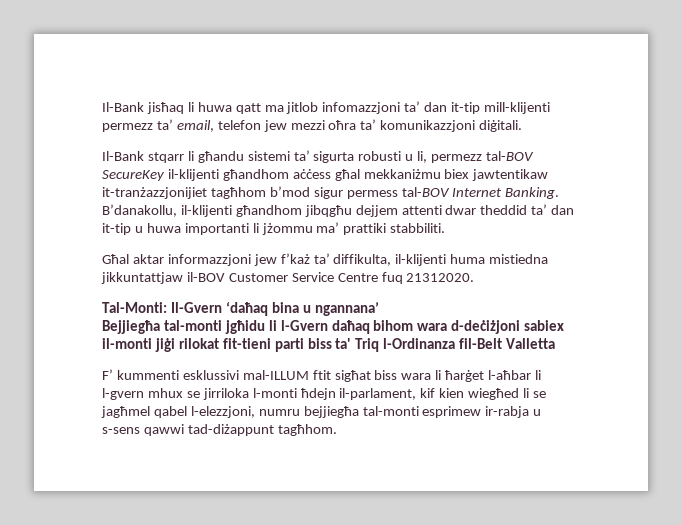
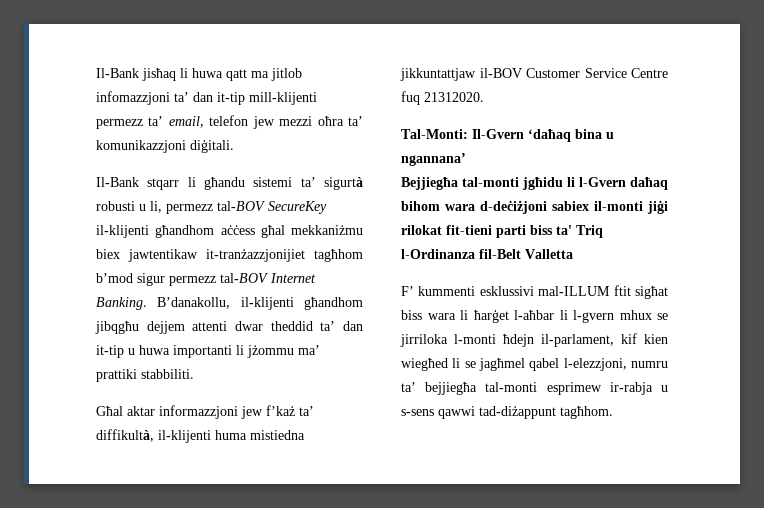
- Il-Bank stqarr li għandu sistemi ta’ sigurta robusti u li, permezz tal-BOV SecureKey il-klijenti għandhom aċċess għal mekkaniżmu biex jawtentikaw it-tranżazzjonijiet tagħhom b’mod sigur permess tal-BOV Internet Banking.
+ Il-Bank stqarr li għandu sistemi ta’ sigurtà robusti u li, permezz tal-BOV SecureKey il-klijenti għandhom aċċess għal mekkaniżmu biex jawtentikaw it-tranżazzjonijiet tagħhom b’mod sigur permezz tal-BOV Internet Banking.
- Għal aktar informazzjoni jew f’każ ta’ diffikulta, il-klijenti huma mistiedna jikkuntattjaw il-BOV Customer Service Centre fuq 21312020.
+ Għal aktar informazzjoni jew f’każ ta’ diffikultà, il-klijenti huma mistiedna jikkuntattjaw il-BOV Customer Service Centre fuq 21312020.
- F’ kummenti esklussivi mal-ILLUM ftit sigħat biss wara li ħarġet l-aħbar li l-gvern mhux se jirriloka l-monti ħdejn il-parlament, kif kien wiegħed li se jagħmel qabel l-elezzjoni, numru bejjiegħa tal-monti esprimew ir-rabja u s-sens qawwi tad-diżappunt tagħhom.
+ F’ kummenti esklussivi mal-ILLUM ftit sigħat biss wara li ħarġet l-aħbar li l-gvern mhux se jirriloka l-monti ħdejn il-parlament, kif kien wiegħed li se jagħmel qabel l-elezzjoni, numru ta’ bejjiegħa tal-monti esprimew ir-rabja u s-sens qawwi tad-diżappunt tagħhom.

